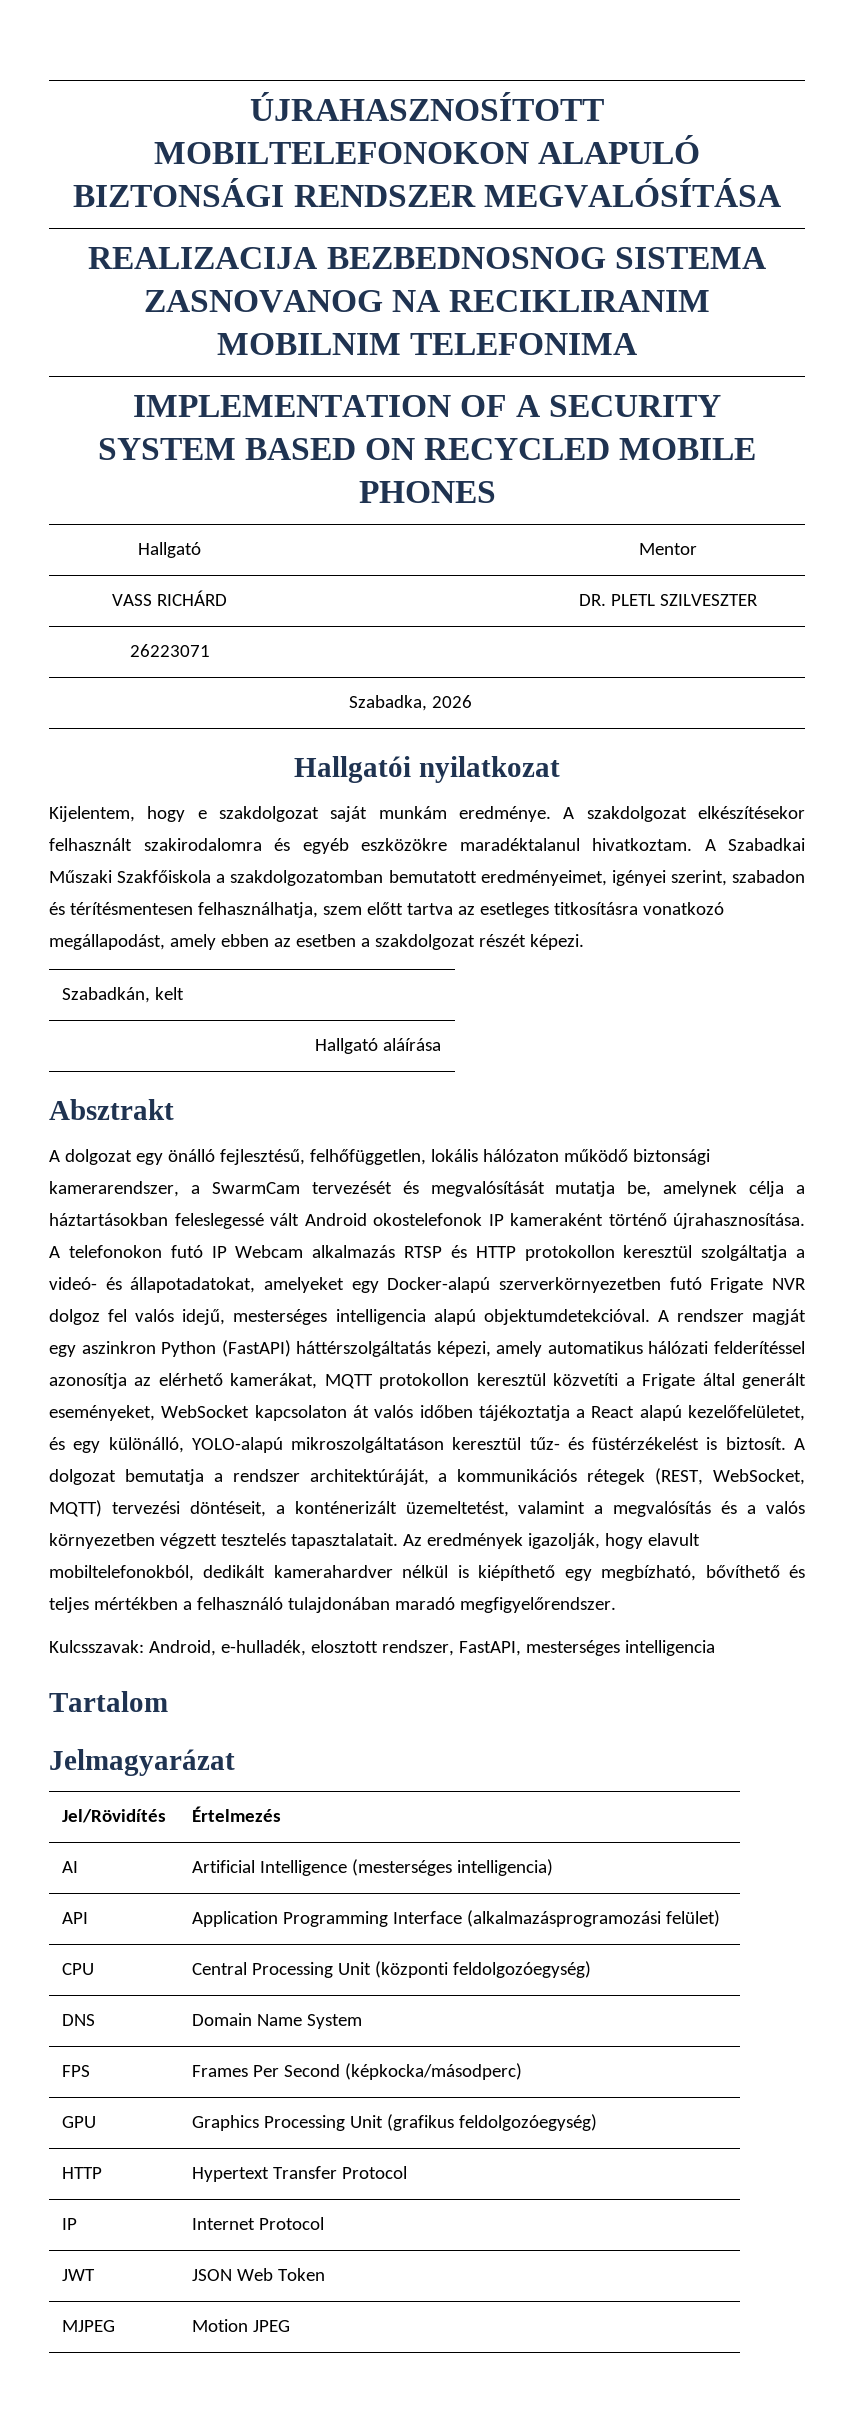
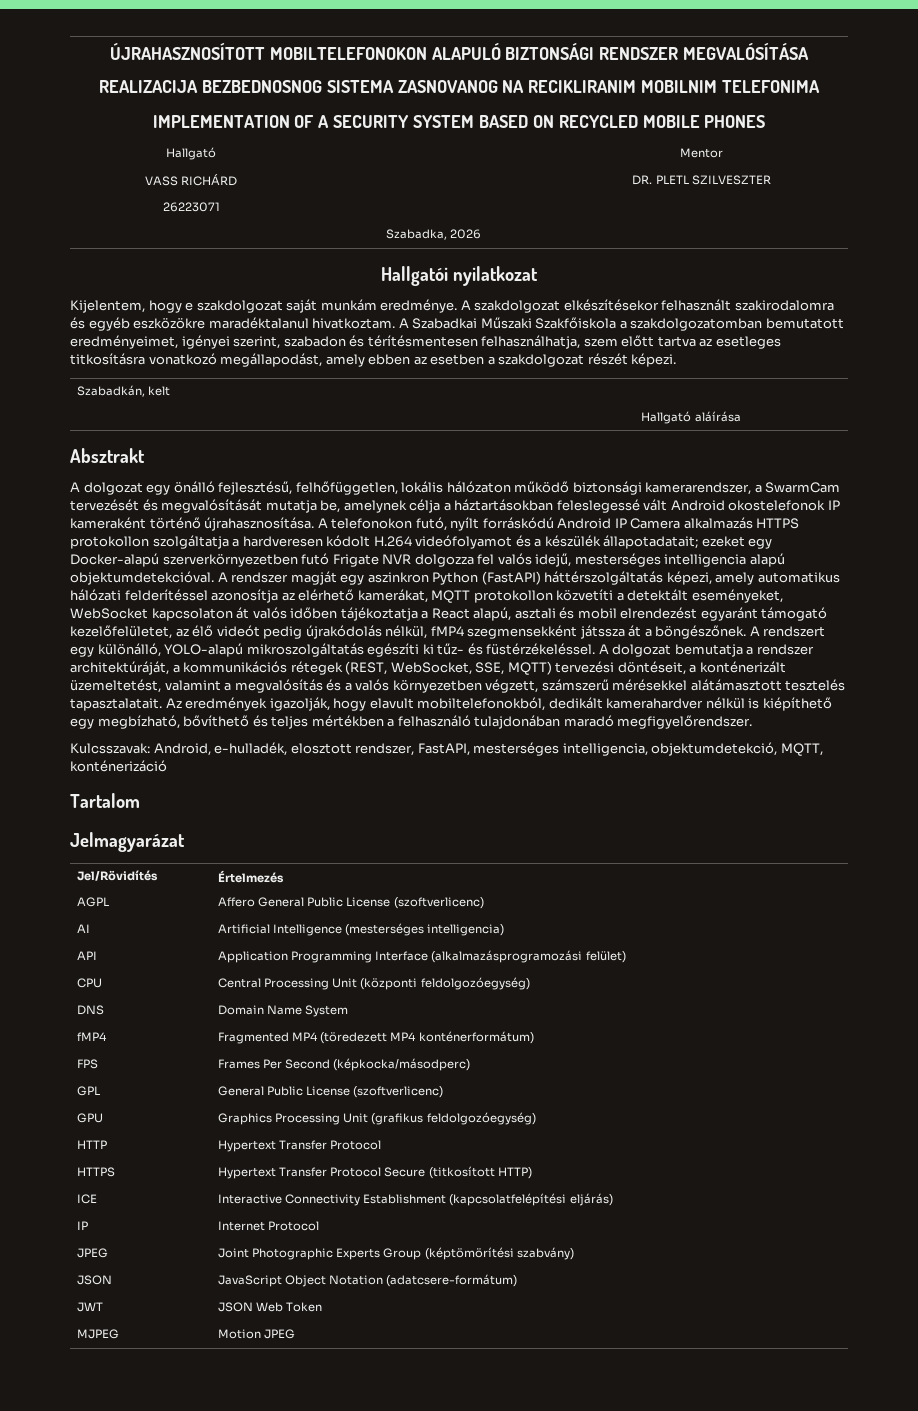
- A telefonokon futó IP Webcam alkalmazás RTSP és HTTP protokollon keresztül szolgáltatja a videó- és állapotadatokat, amelyeket egy Docker-alapú szerverkörnyezetben futó Frigate NVR dolgoz fel valós idejű, mesterséges intelligencia alapú objektumdetekcióval.
+ A telefonokon futó, nyílt forráskódú Android IP Camera alkalmazás HTTPS protokollon szolgáltatja a hardveresen kódolt H.264 videófolyamot és a készülék állapotadatait; ezeket egy Docker-alapú szerverkörnyezetben futó Frigate NVR dolgozza fel valós idejű, mesterséges intelligencia alapú objektumdetekcióval.
- A rendszer magját egy aszinkron Python (FastAPI) háttérszolgáltatás képezi, amely automatikus hálózati felderítéssel azonosítja az elérhető kamerákat, MQTT protokollon keresztül közvetíti a Frigate által generált eseményeket, WebSocket kapcsolaton át valós időben tájékoztatja a React alapú kezelőfelületet, és egy különálló, YOLO-alapú mikroszolgáltatáson keresztül tűz- és füstérzékelést is biztosít.
+ A rendszer magját egy aszinkron Python (FastAPI) háttérszolgáltatás képezi, amely automatikus hálózati felderítéssel azonosítja az elérhető kamerákat, MQTT protokollon közvetíti a detektált eseményeket, WebSocket kapcsolaton át valós időben tájékoztatja a React alapú, asztali és mobil elrendezést egyaránt támogató kezelőfelületet, az élő videót pedig újrakódolás nélkül, fMP4 szegmensekként játssza át a böngészőnek. A rendszert egy különálló, YOLO-alapú mikroszolgáltatás egészíti ki tűz- és füstérzékeléssel.
- A dolgozat bemutatja a rendszer architektúráját, a kommunikációs rétegek (REST, WebSocket, MQTT) tervezési döntéseit, a konténerizált üzemeltetést, valamint a megvalósítás és a valós környezetben végzett tesztelés tapasztalatait.
+ A dolgozat bemutatja a rendszer architektúráját, a kommunikációs rétegek (REST, WebSocket, SSE, MQTT) tervezési döntéseit, a konténerizált üzemeltetést, valamint a megvalósítás és a valós környezetben végzett, számszerű mérésekkel alátámasztott tesztelés tapasztalatait.
- Kulcsszavak: Android, e-hulladék, elosztott rendszer, FastAPI, mesterséges intelligencia
+ Kulcsszavak: Android, e-hulladék, elosztott rendszer, FastAPI, mesterséges intelligencia, objektumdetekció, MQTT, konténerizáció
+ AGPL | Affero General Public License (szoftverlicenc)
+ fMP4 | Fragmented MP4 (töredezett MP4 konténerformátum)
+ GPL | General Public License (szoftverlicenc)
+ HTTPS | Hypertext Transfer Protocol Secure (titkosított HTTP)
+ ICE | Interactive Connectivity Establishment (kapcsolatfelépítési eljárás)
  IP | Internet Protocol
+ JPEG | Joint Photographic Experts Group (képtömörítési szabvány)
+ JSON | JavaScript Object Notation (adatcsere-formátum)

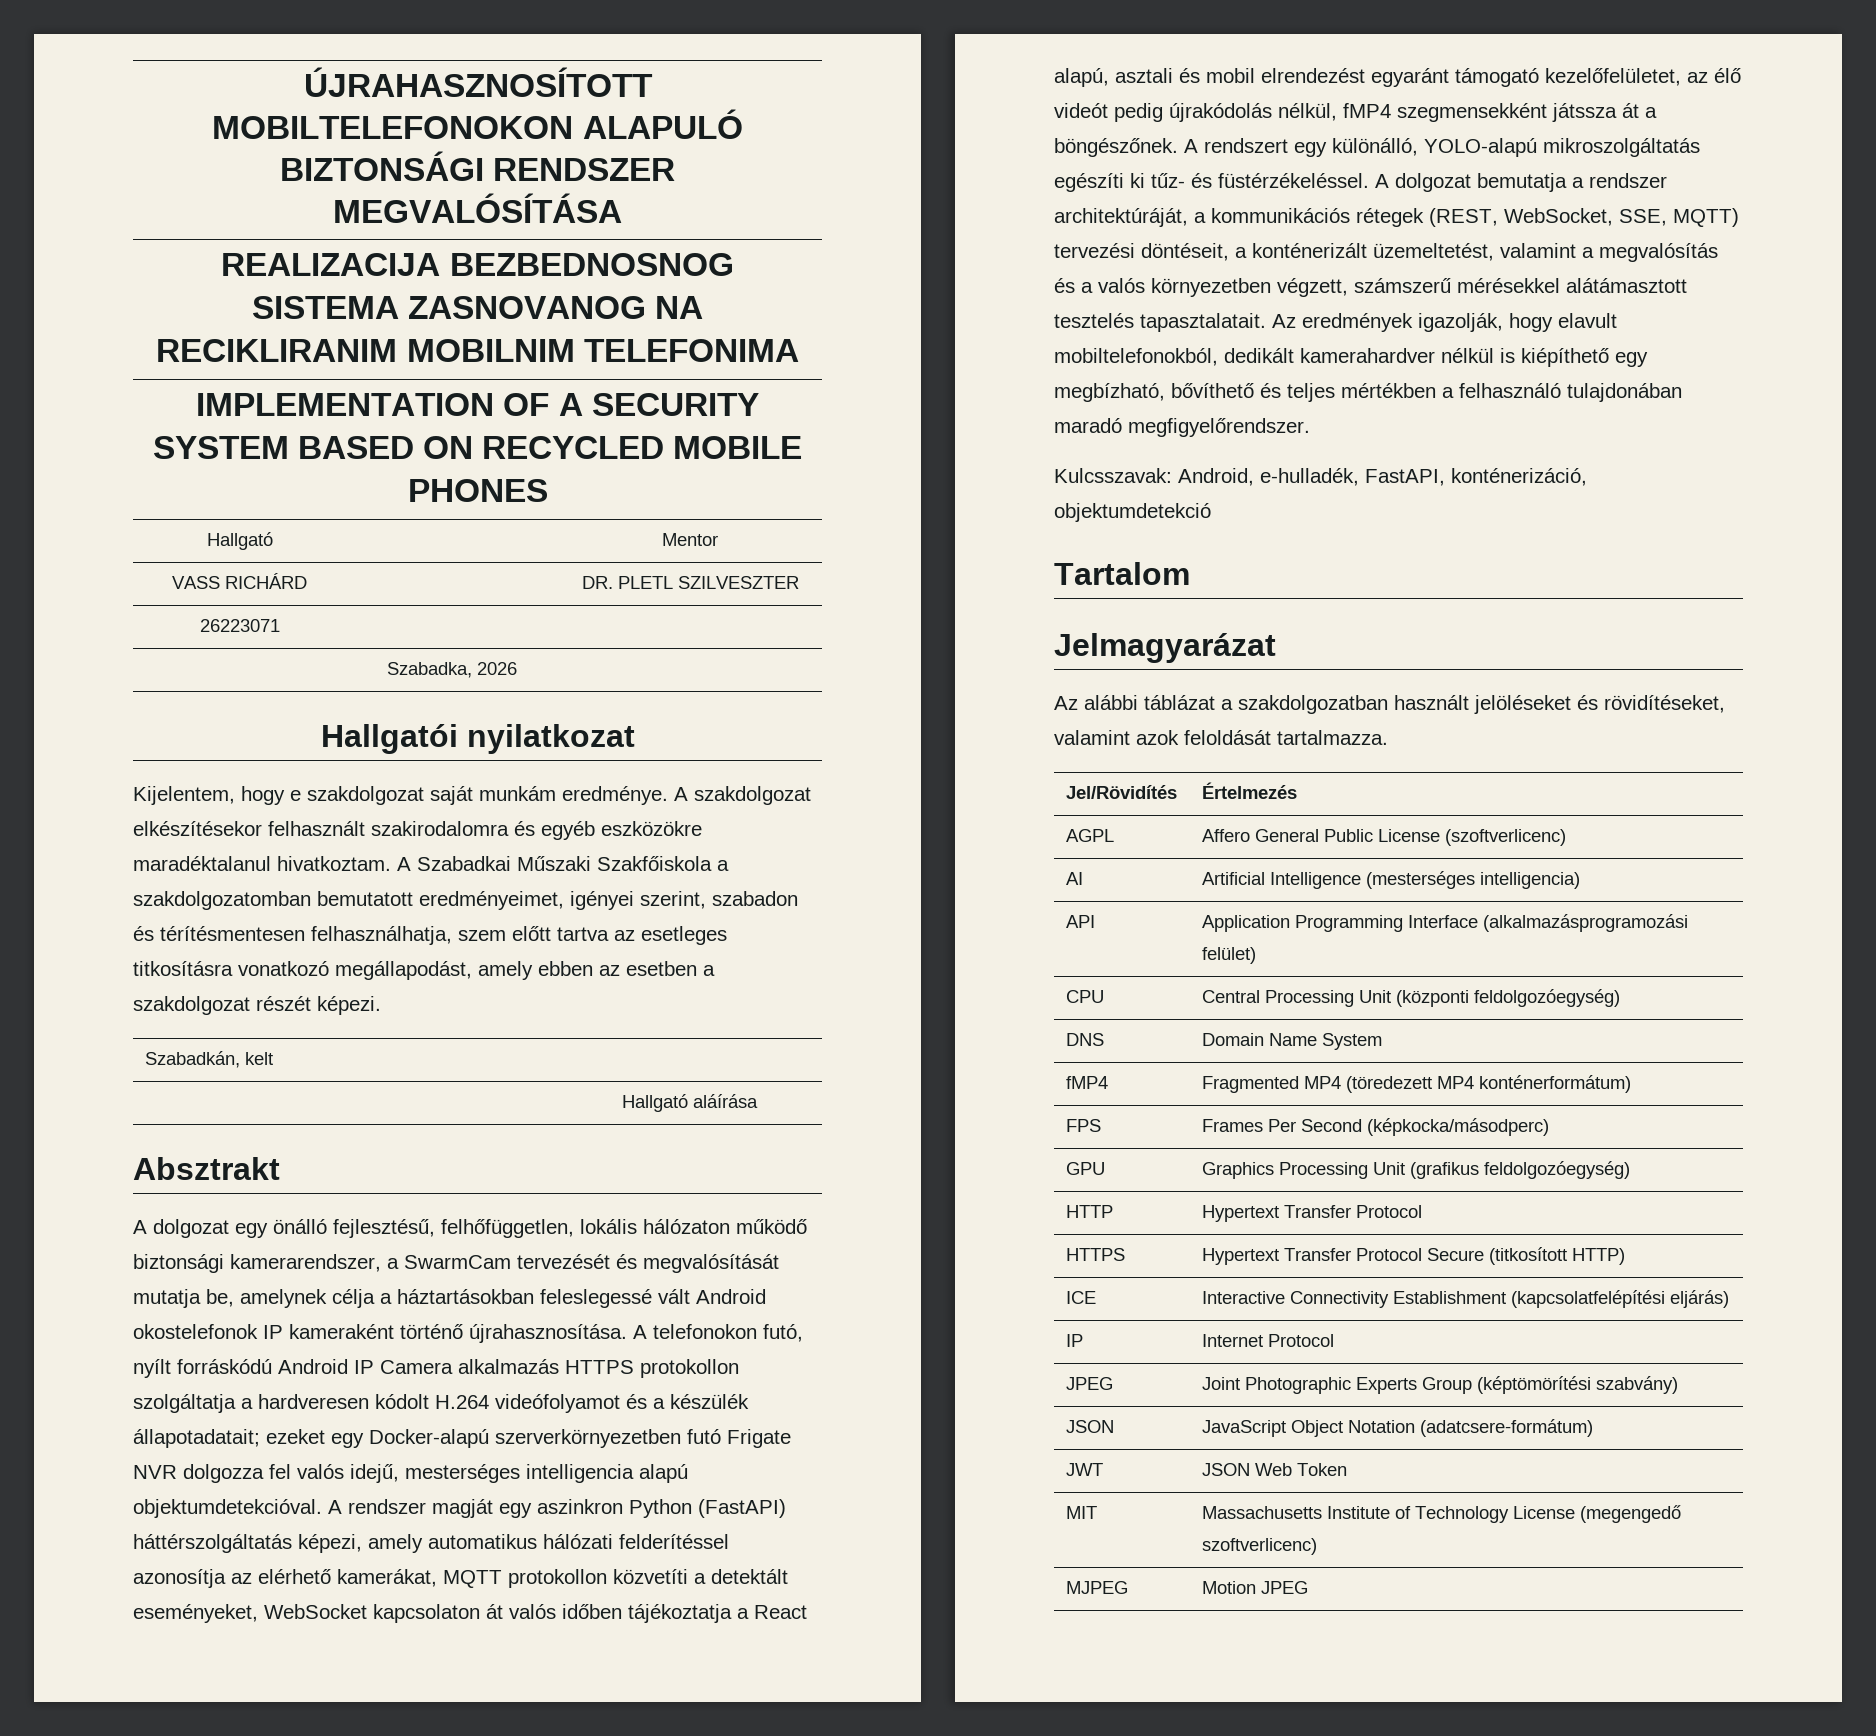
- Kulcsszavak: Android, e-hulladék, elosztott rendszer, FastAPI, mesterséges intelligencia, objektumdetekció, MQTT, konténerizáció
+ Kulcsszavak: Android, e-hulladék, FastAPI, konténerizáció, objektumdetekció
  Tartalom
  Jelmagyarázat
+ Az alábbi táblázat a szakdolgozatban használt jelöléseket és rövidítéseket, valamint azok feloldását tartalmazza.
- GPL | General Public License (szoftverlicenc)
+ MIT | Massachusetts Institute of Technology License (megengedő szoftverlicenc)

